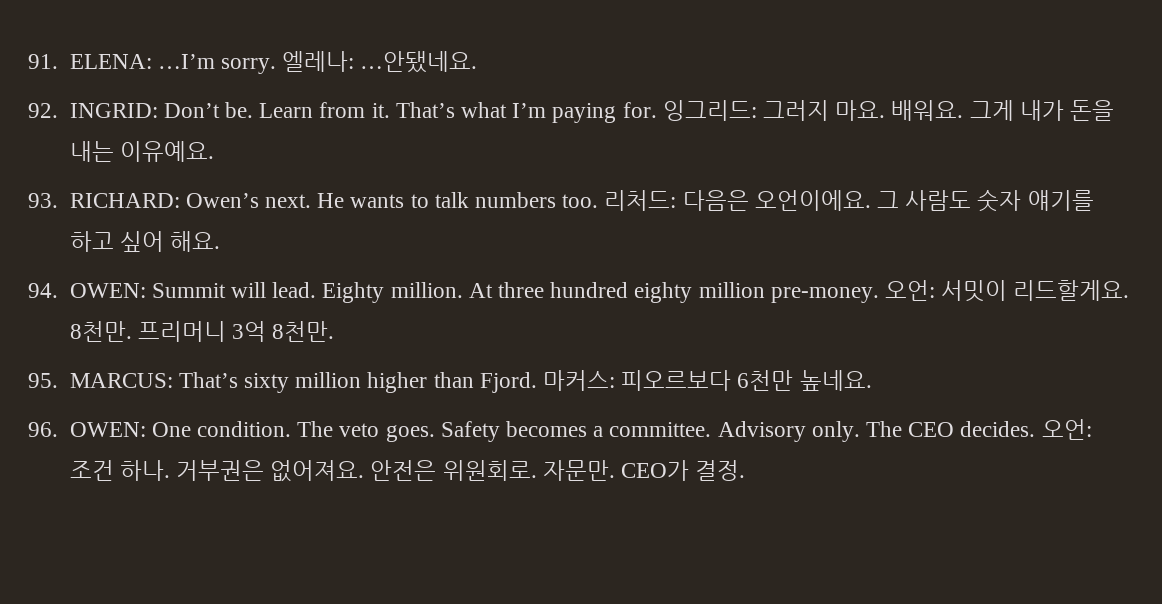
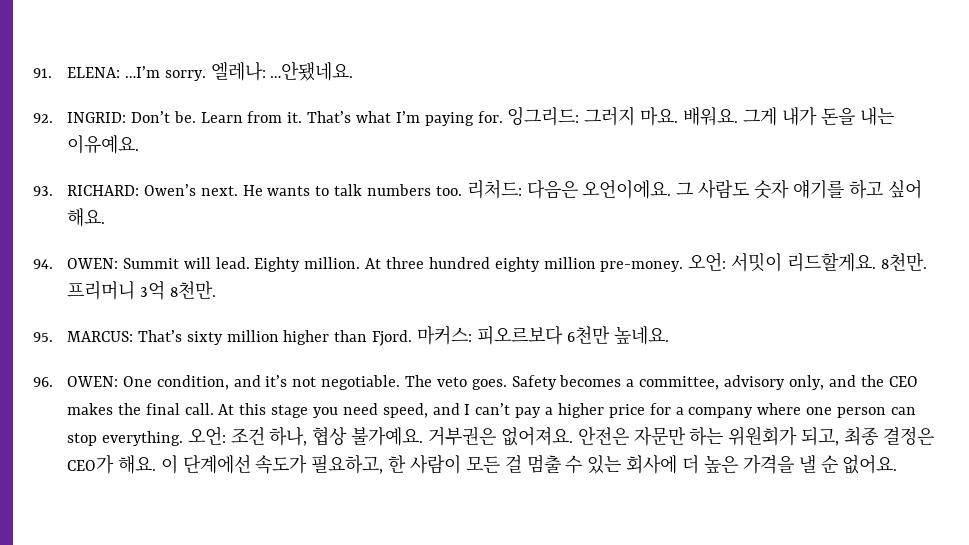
- 96. OWEN: One condition.
+ 96. OWEN: One condition, and it’s not negotiable.
- Safety becomes a committee. Advisory only. The CEO decides. 오언: 조건 하나. 거부권은 없어져요. 안전은 위원회로. 자문만. CEO가 결정.
+ Safety becomes a committee, advisory only, and the CEO makes the final call. At this stage you need speed, and I can’t pay a higher price for a company where one person can stop everything. 오언: 조건 하나, 협상 불가예요. 거부권은 없어져요. 안전은 자문만 하는 위원회가 되고, 최종 결정은 CEO가 해요. 이 단계에선 속도가 필요하고, 한 사람이 모든 걸 멈출 수 있는 회사에 더 높은 가격을 낼 순 없어요.

